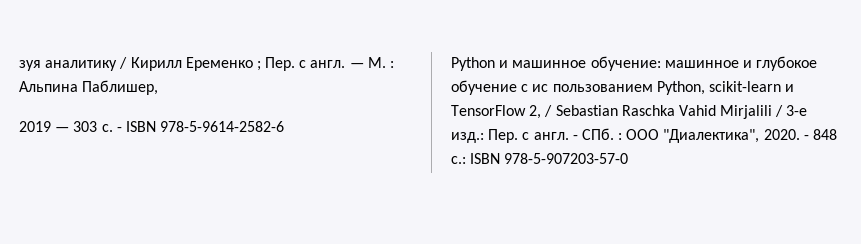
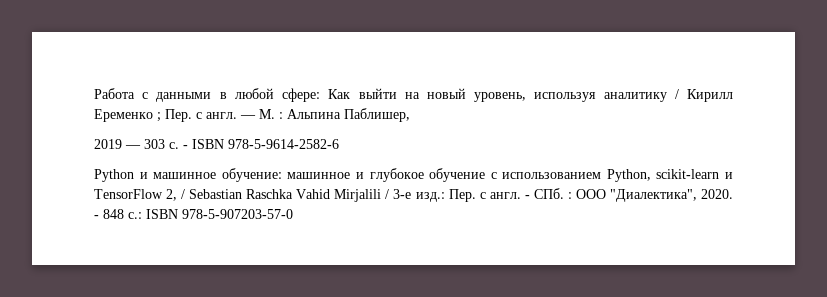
- зуя аналитику / Кирилл Еременко ; Пер. с англ.
+ Работа с данными в любой сфере: Как выйти на новый уровень, используя аналитику / Кирилл Еременко ; Пер. с англ.
- Python и машинное обучение: машинное и глубокое обучение с ис пользованием Python, scikit-learn и TensorFlow 2, / Sebastian Raschka Vahid Mirjalili / 3-е изд.: Пер. с англ.
+ Python и машинное обучение: машинное и глубокое обучение с использованием Python, scikit-learn и TensorFlow 2, / Sebastian Raschka Vahid Mirjalili / 3-е изд.: Пер. с англ.

